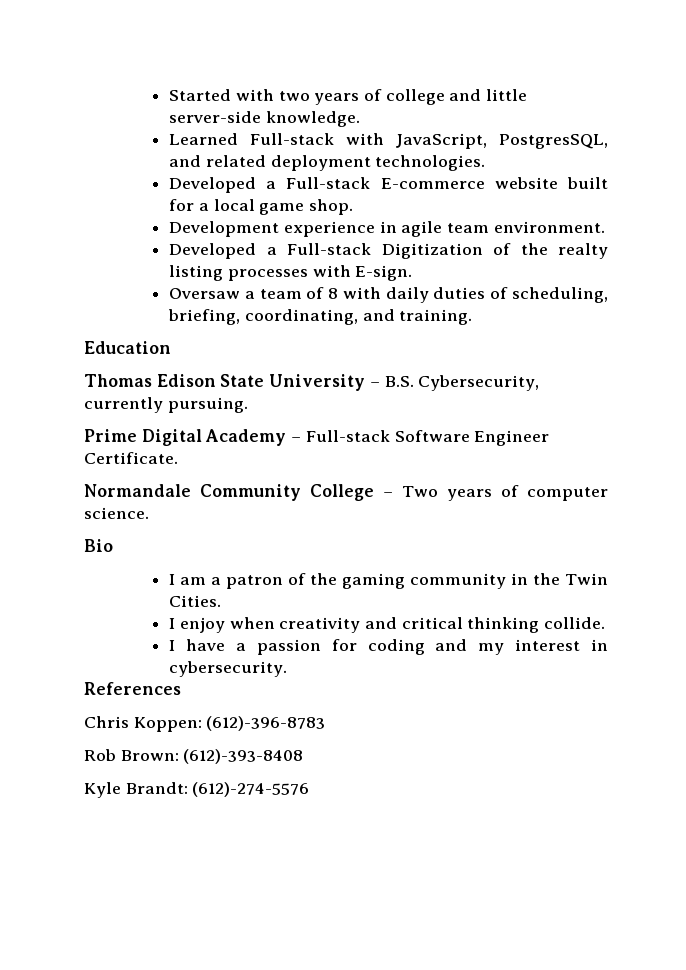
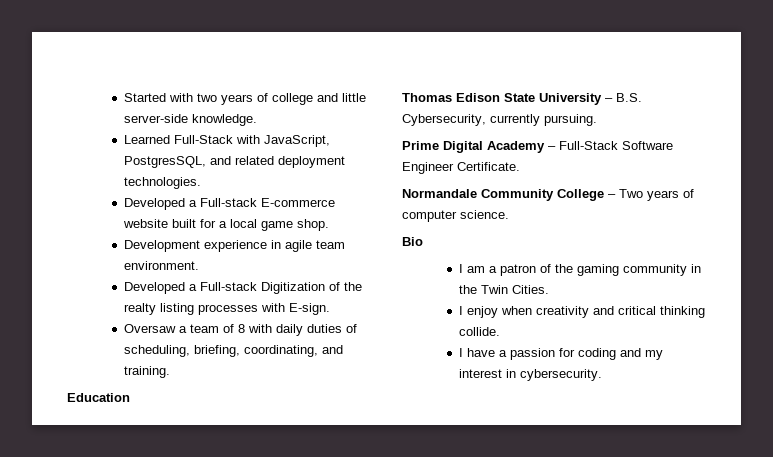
- Learned Full-stack with JavaScript, PostgresSQL, and related deployment technologies.
+ Learned Full-Stack with JavaScript, PostgresSQL, and related deployment technologies.
- Prime Digital Academy – Full-stack Software Engineer Certificate.
+ Prime Digital Academy – Full-Stack Software Engineer Certificate.
- References
- Chris Koppen: (612)-396-8783
- Rob Brown: (612)-393-8408
- Kyle Brandt: (612)-274-5576

